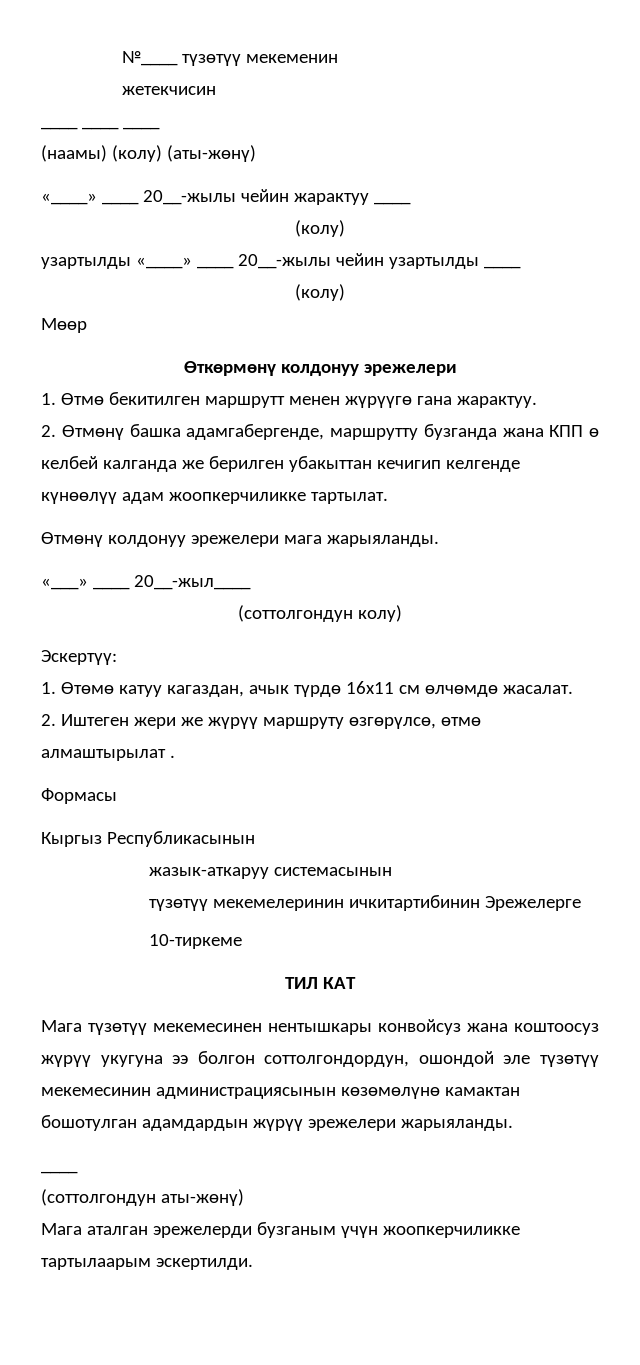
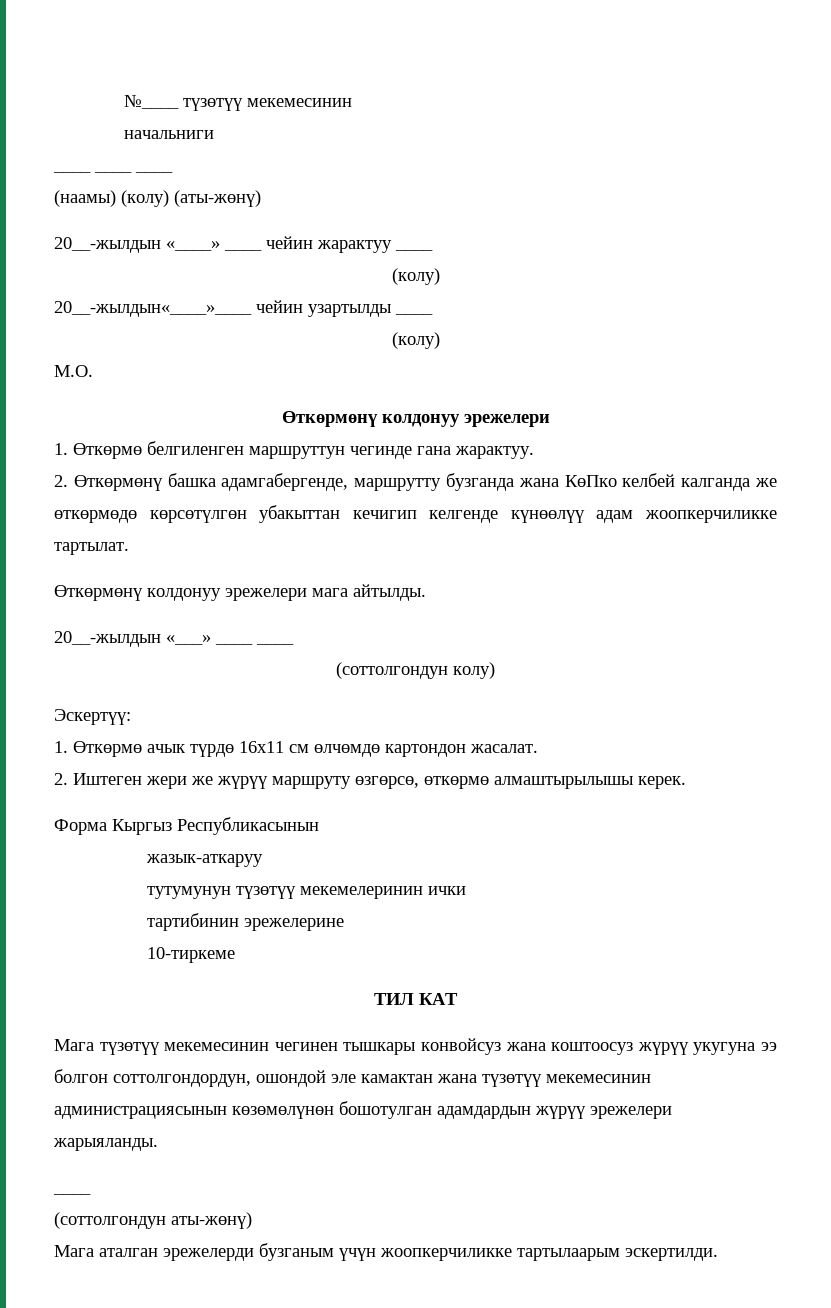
- №____ түзөтүү мекеменин
- жетекчисин
+ №____ түзөтүү мекемесинин
+ начальниги
- «____» ____ 20__-жылы чейин жарактуу ____
+ 20__-жылдын «____» ____ чейин жарактуу ____
- узартылды «____» ____ 20__-жылы чейин узартылды ____
+ 20__-жылдын«____»____ чейин узартылды ____
- Мөөр
+ М.О.
- 1. Өтмө бекитилген маршрутт менен жүрүүгө гана жарактуу.
+ 1. Өткөрмө белгиленген маршруттун чегинде гана жарактуу.
- 2. Өтмөнү башка адамгабергенде, маршрутту бузганда жана КПП ө келбей калганда же берилген убакыттан кечигип келгенде күнөөлүү адам жоопкерчиликке тартылат.
+ 2. Өткөрмөнү башка адамгабергенде, маршрутту бузганда жана КөПко келбей калганда же өткөрмөдө көрсөтүлгөн убакыттан кечигип келгенде күнөөлүү адам жоопкерчиликке тартылат.
- Өтмөнү колдонуу эрежелери мага жарыяланды.
- «___» ____ 20__-жыл____
+ Өткөрмөнү колдонуу эрежелери мага айтылды.
+ 20__-жылдын «___» ____ ____
- 1. Өтөмө катуу кагаздан, ачык түрдө 16x11 см өлчөмдө жасалат.
+ 1. Өткөрмө ачык түрдө 16x11 см өлчөмдө картондон жасалат.
- 2. Иштеген жери же жүрүү маршруту өзгөрүлсө, өтмө алмаштырылат .
- Формасы
- Кыргыз Республикасынын
+ 2. Иштеген жери же жүрүү маршруту өзгөрсө, өткөрмө алмаштырылышы керек.
+ Форма Кыргыз Республикасынын
- жазык-аткаруу системасынын
- түзөтүү мекемелеринин ичкитартибинин Эрежелерге
+ жазык-аткаруу
+ тутумунун түзөтүү мекемелеринин ички
+ тартибинин эрежелерине
- Мага түзөтүү мекемесинен нентышкары конвойсуз жана коштоосуз жүрүү укугуна ээ болгон соттолгондордун, ошондой эле түзөтүү мекемесинин администрациясынын көзөмөлүнө камактан бошотулган адамдардын жүрүү эрежелери жарыяланды.
+ Мага түзөтүү мекемесинин чегинен тышкары конвойсуз жана коштоосуз жүрүү укугуна ээ болгон соттолгондордун, ошондой эле камактан жана түзөтүү мекемесинин администрациясынын көзөмөлүнөн бошотулган адамдардын жүрүү эрежелери жарыяланды.

